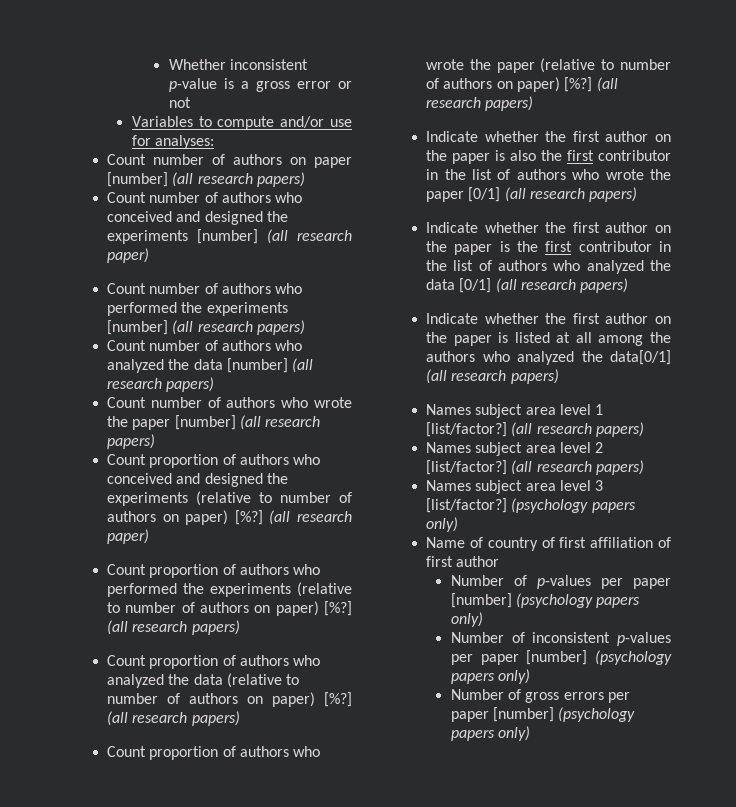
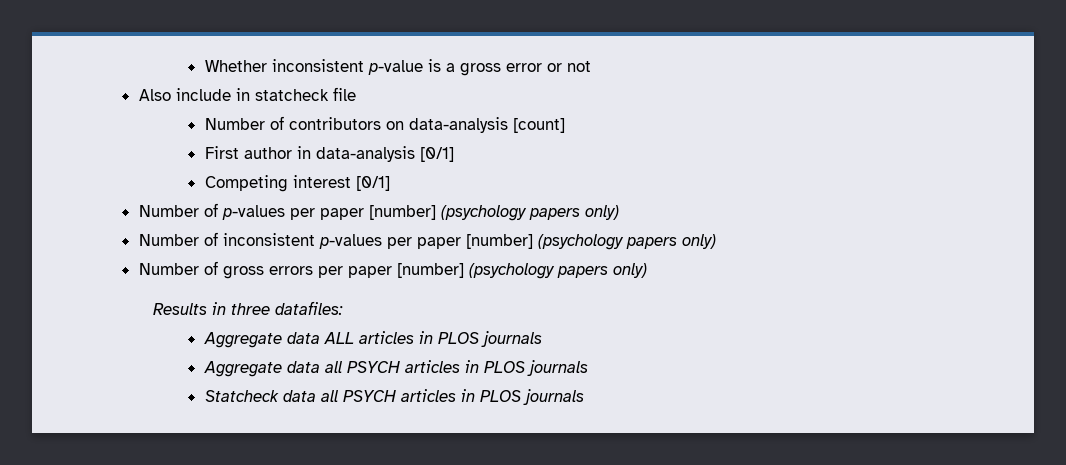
- Variables to compute and/or use for analyses:
- Count number of authors on paper [number] (all research papers)
- Count number of authors who conceived and designed the experiments [number] (all research paper)
- Count number of authors who performed the experiments [number] (all research papers)
- Count number of authors who analyzed the data [number] (all research papers)
- Count number of authors who wrote the paper [number] (all research papers)
- Count proportion of authors who conceived and designed the experiments (relative to number of authors on paper) [%?] (all research paper)
- Count proportion of authors who performed the experiments (relative to number of authors on paper) [%?] (all research papers)
- Count proportion of authors who analyzed the data (relative to number of authors on paper) [%?] (all research papers)
- Count proportion of authors who wrote the paper (relative to number of authors on paper) [%?] (all research papers)
- Indicate whether the first author on the paper is also the first contributor in the list of authors who wrote the paper [0/1] (all research papers)
- Indicate whether the first author on the paper is the first contributor in the list of authors who analyzed the data [0/1] (all research papers)
- Indicate whether the first author on the paper is listed at all among the authors who analyzed the data[0/1] (all research papers)
- Names subject area level 1 [list/factor?] (all research papers)
- Names subject area level 2 [list/factor?] (all research papers)
- Names subject area level 3 [list/factor?] (psychology papers only)
- Name of country of first affiliation of first author
+ Also include in statcheck file
+ Number of contributors on data-analysis [count]
+ First author in data-analysis [0/1]
+ Competing interest [0/1]
+ Results in three datafiles:
+ Aggregate data ALL articles in PLOS journals
+ Aggregate data all PSYCH articles in PLOS journals
+ Statcheck data all PSYCH articles in PLOS journals

